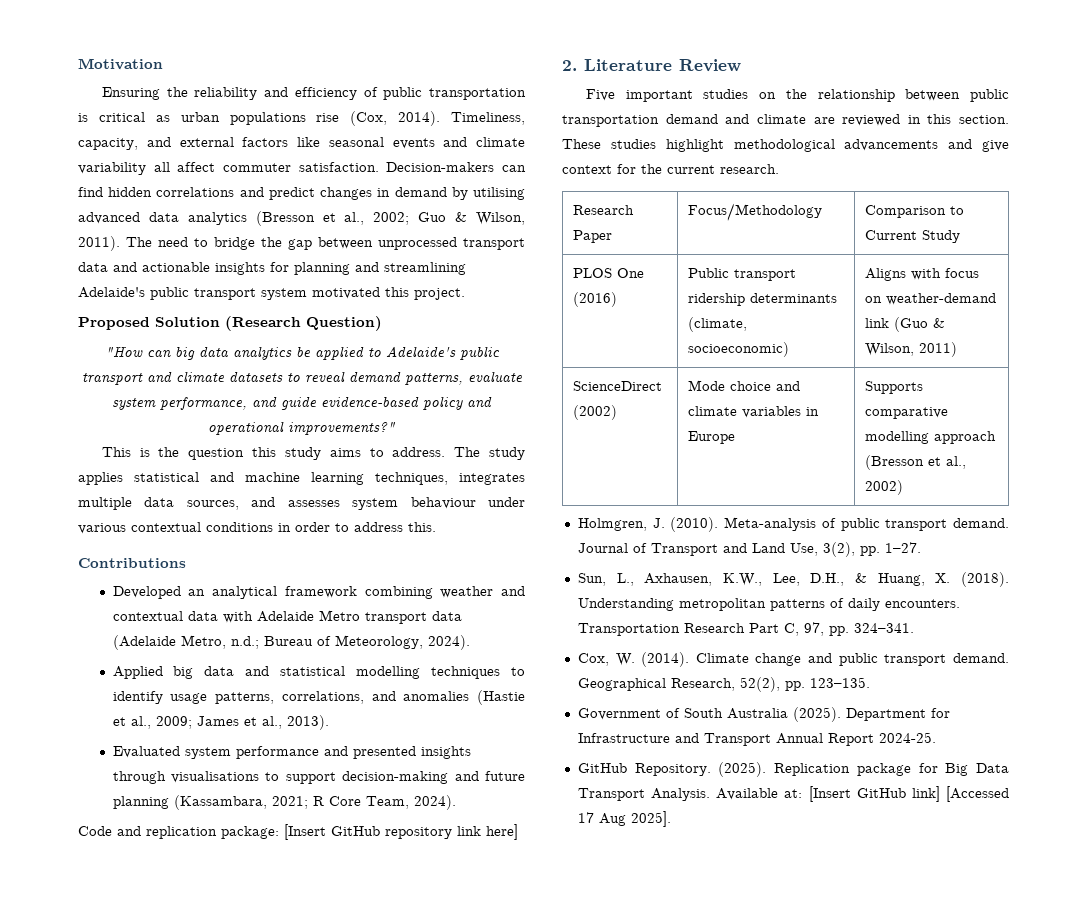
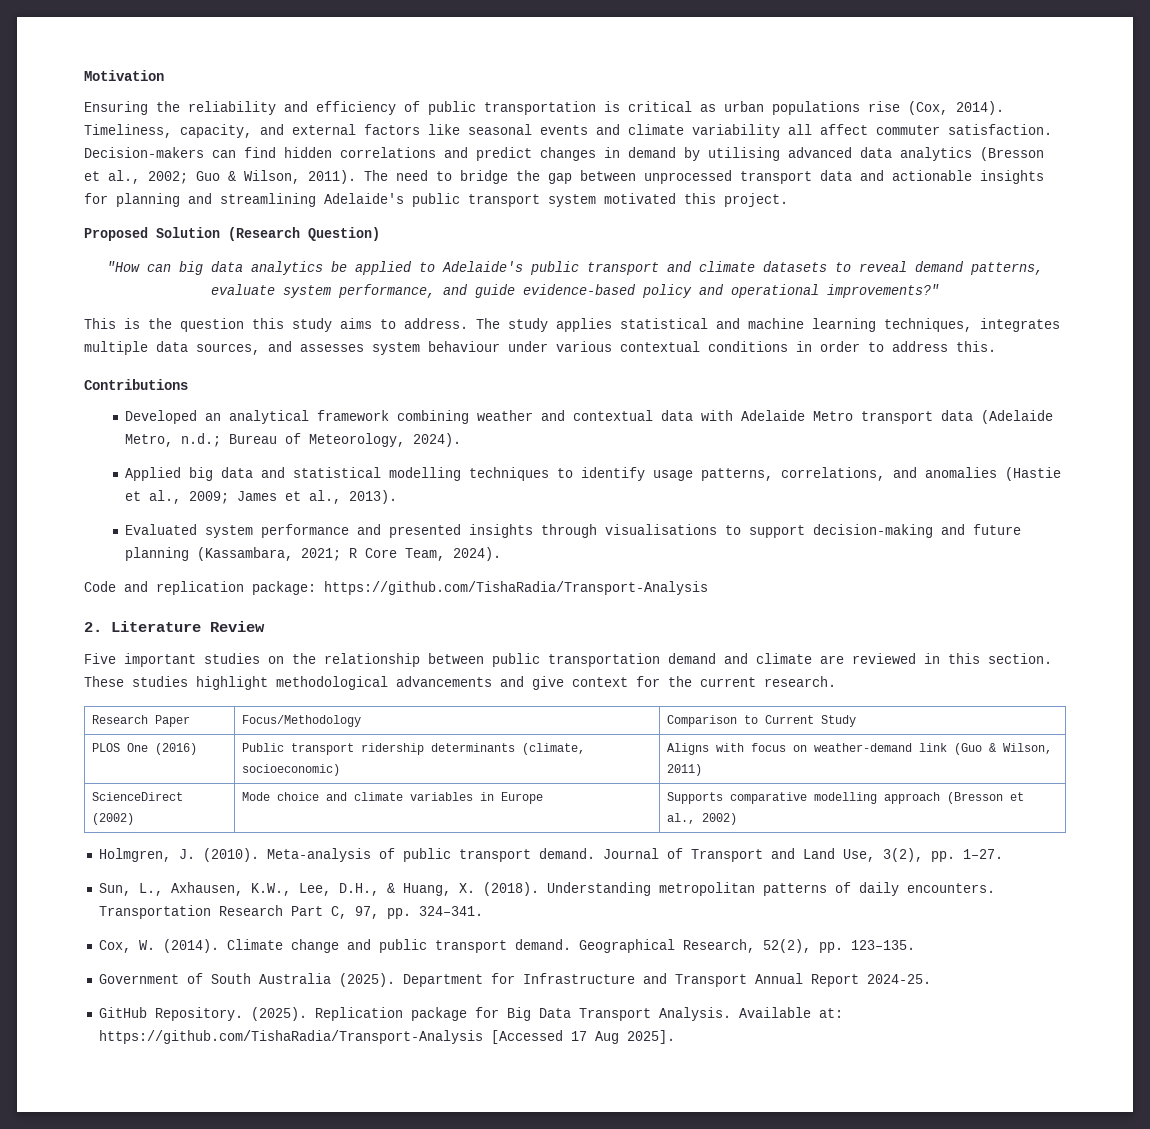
- Code and replication package: [Insert GitHub repository link here]
+ Code and replication package: https://github.com/TishaRadia/Transport-Analysis
- Available at: [Insert GitHub link] [Accessed 17 Aug 2025].
+ Available at: https://github.com/TishaRadia/Transport-Analysis [Accessed 17 Aug 2025].

